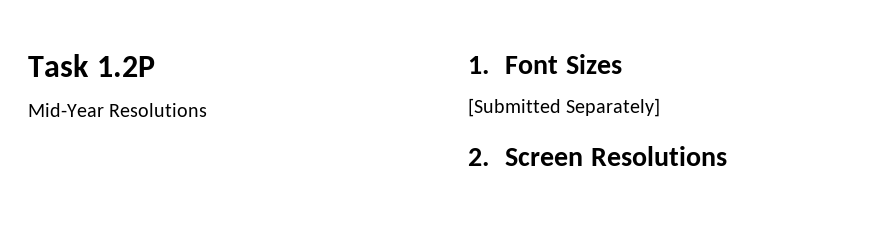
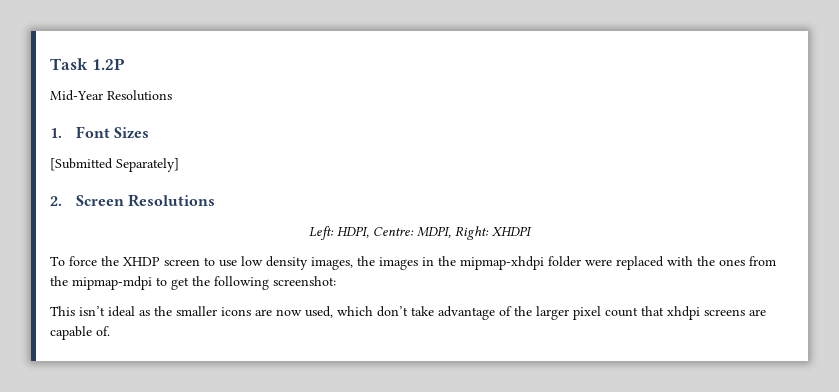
+ Left: HDPI, Centre: MDPI, Right: XHDPI
+ To force the XHDP screen to use low density images, the images in the mipmap-xhdpi folder were replaced with the ones from the mipmap-mdpi to get the following screenshot:
+ This isn’t ideal as the smaller icons are now used, which don’t take advantage of the larger pixel count that xhdpi screens are capable of.

